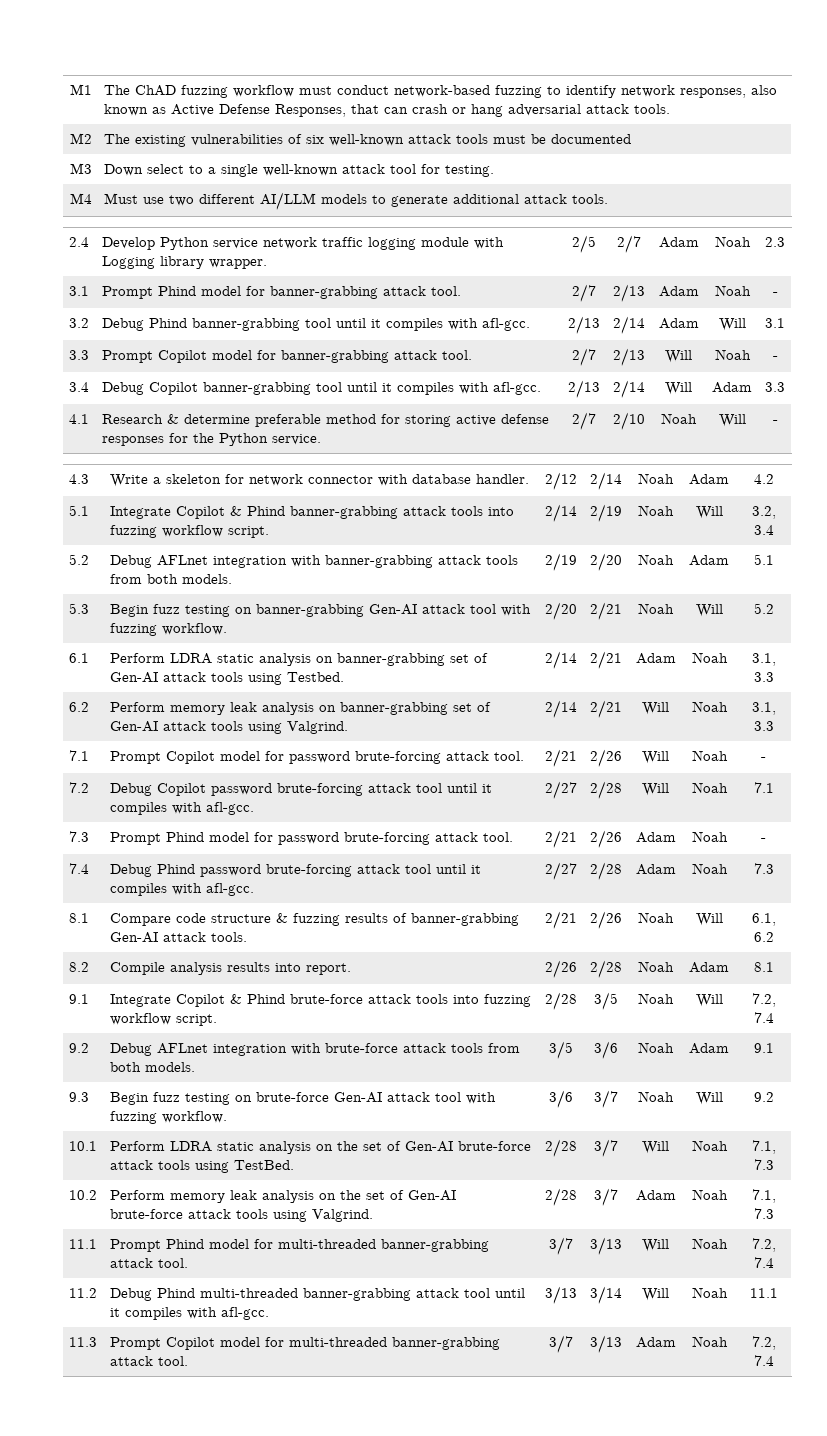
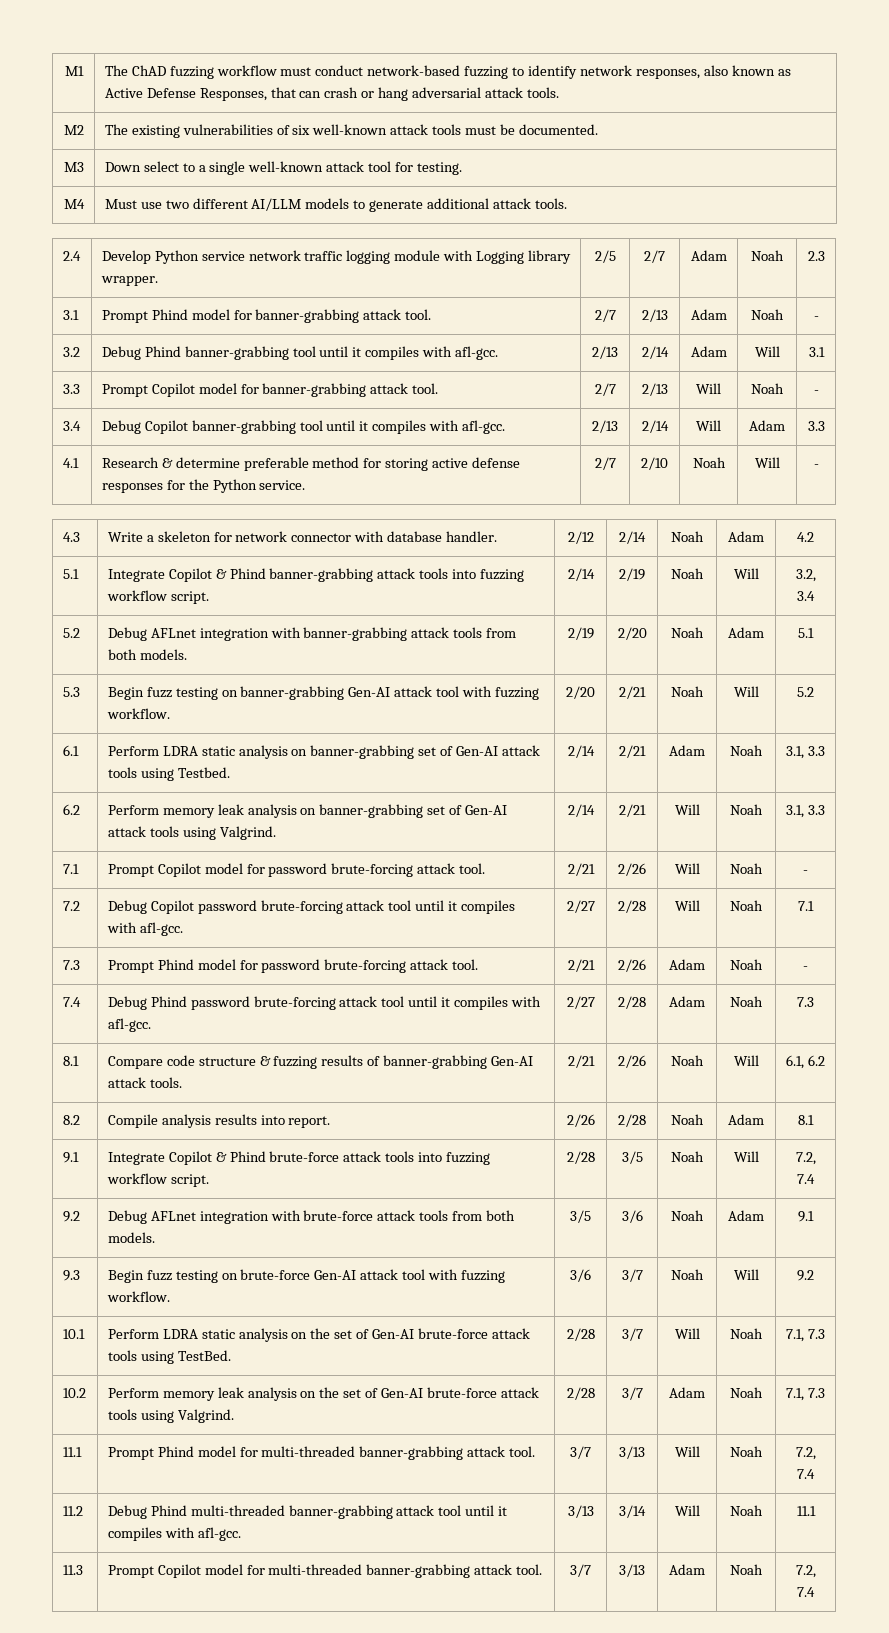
- M2 | The existing vulnerabilities of six well-known attack tools must be documented
+ M2 | The existing vulnerabilities of six well-known attack tools must be documented.

